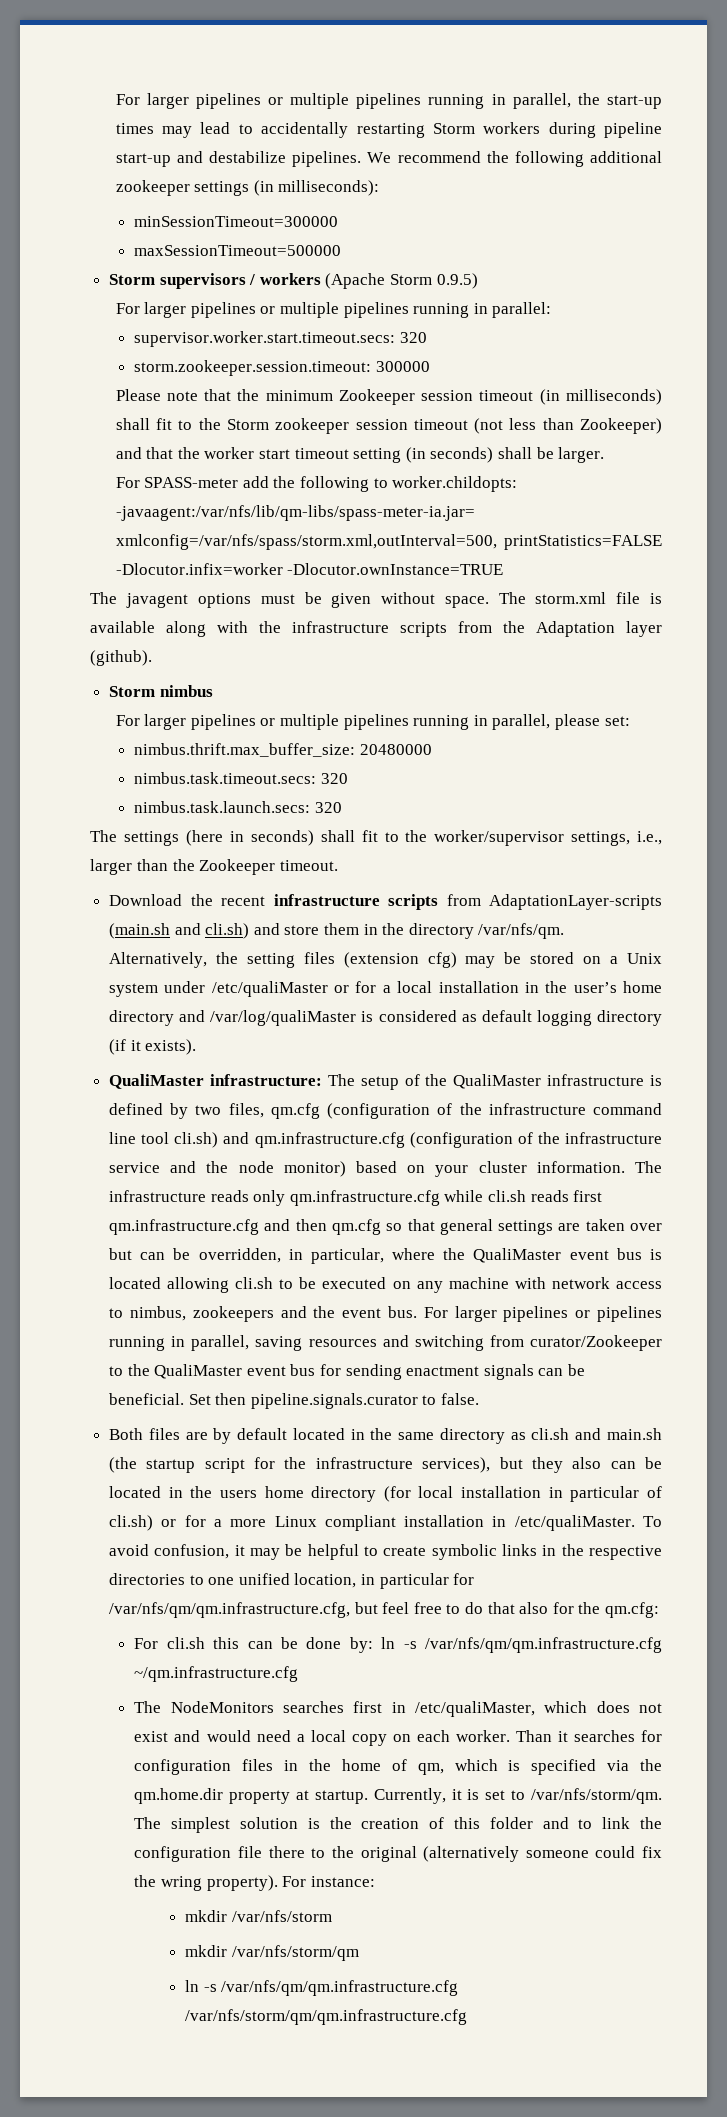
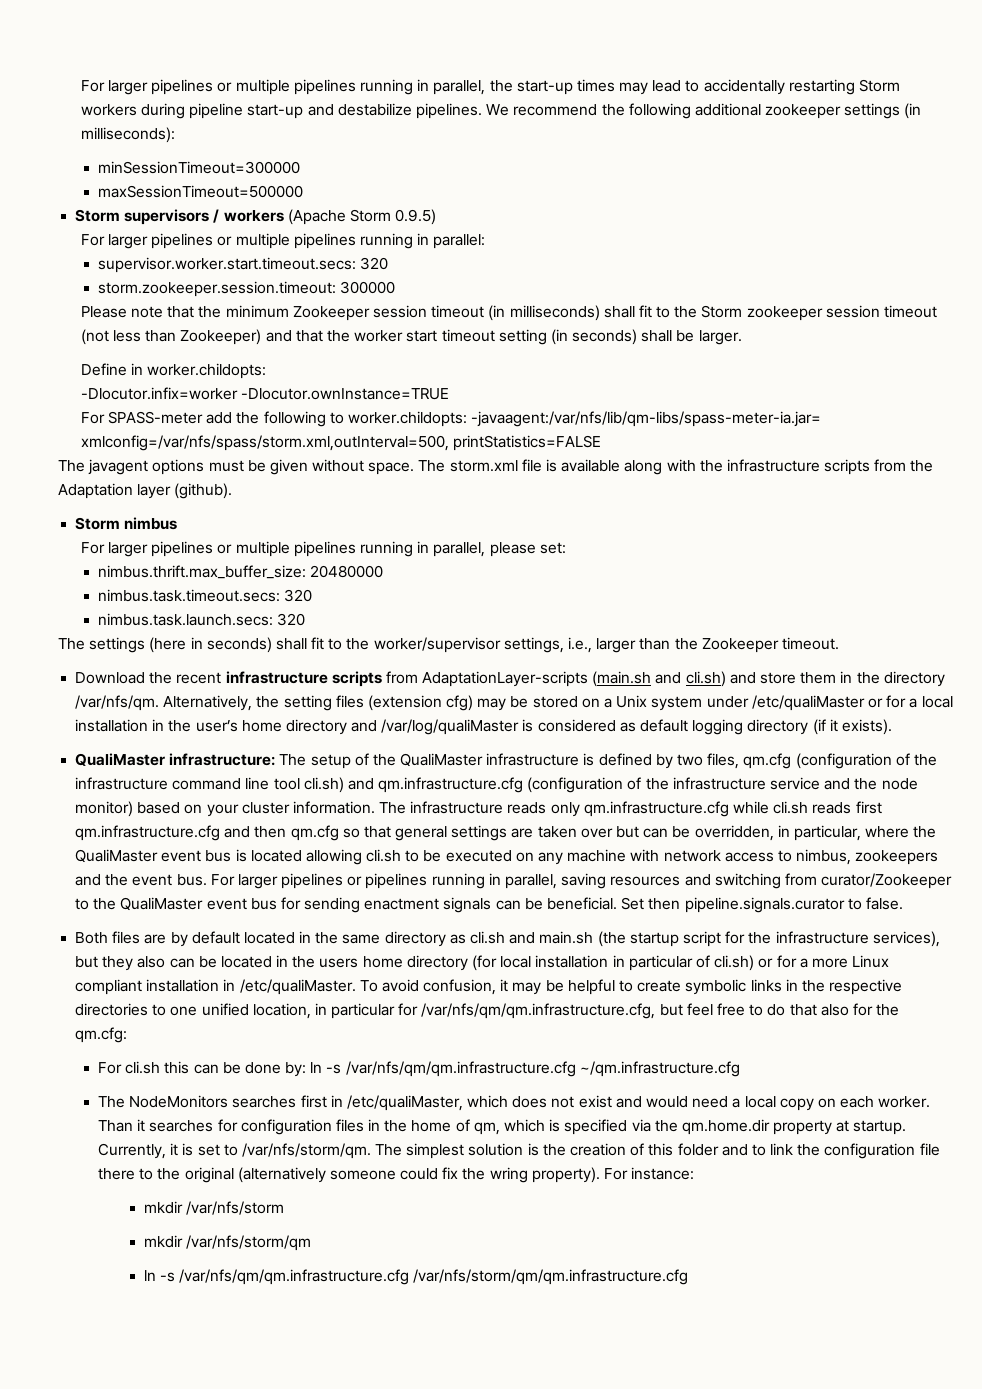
+ Define in worker.childopts:
+ -Dlocutor.infix=worker -Dlocutor.ownInstance=TRUE
- For SPASS-meter add the following to worker.childopts: -javaagent:/var/nfs/lib/qm-libs/spass-meter-ia.jar= xmlconfig=/var/nfs/spass/storm.xml,outInterval=500, printStatistics=FALSE -Dlocutor.infix=worker -Dlocutor.ownInstance=TRUE
+ For SPASS-meter add the following to worker.childopts: -javaagent:/var/nfs/lib/qm-libs/spass-meter-ia.jar= xmlconfig=/var/nfs/spass/storm.xml,outInterval=500, printStatistics=FALSE

